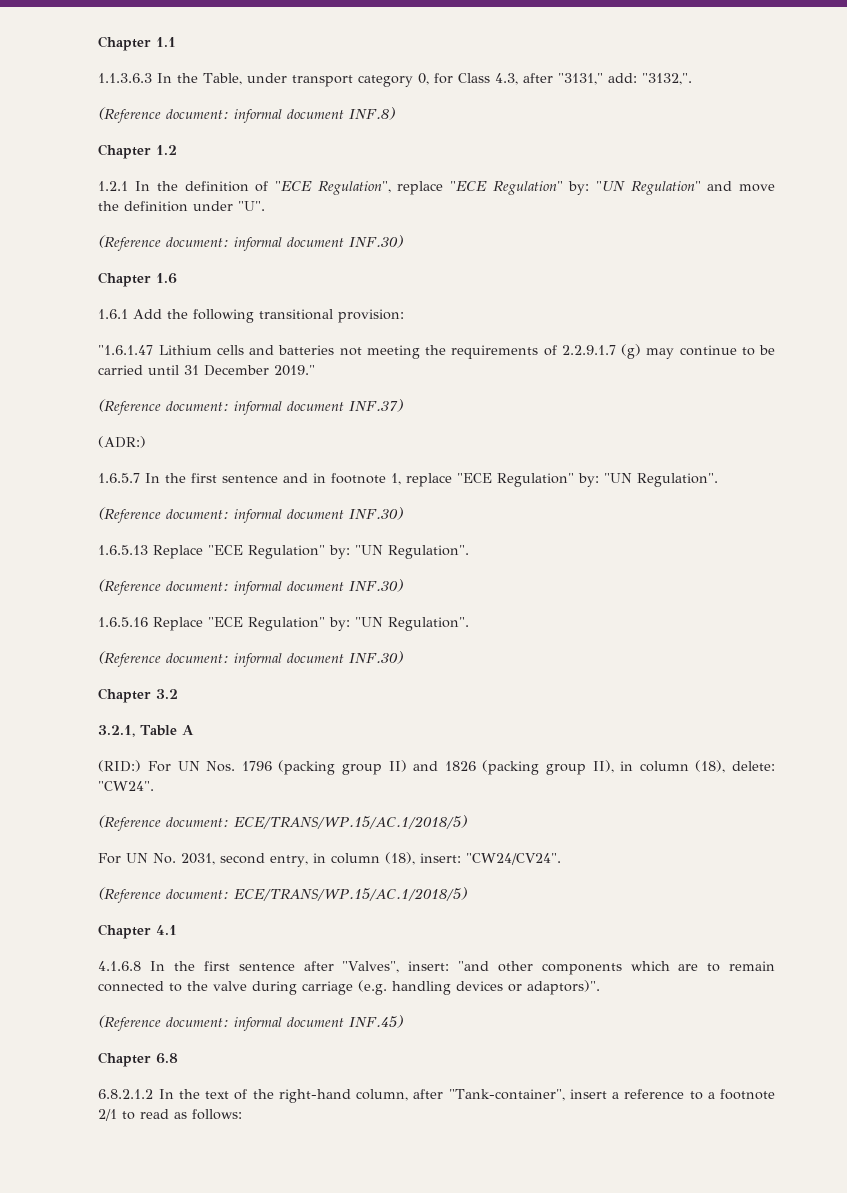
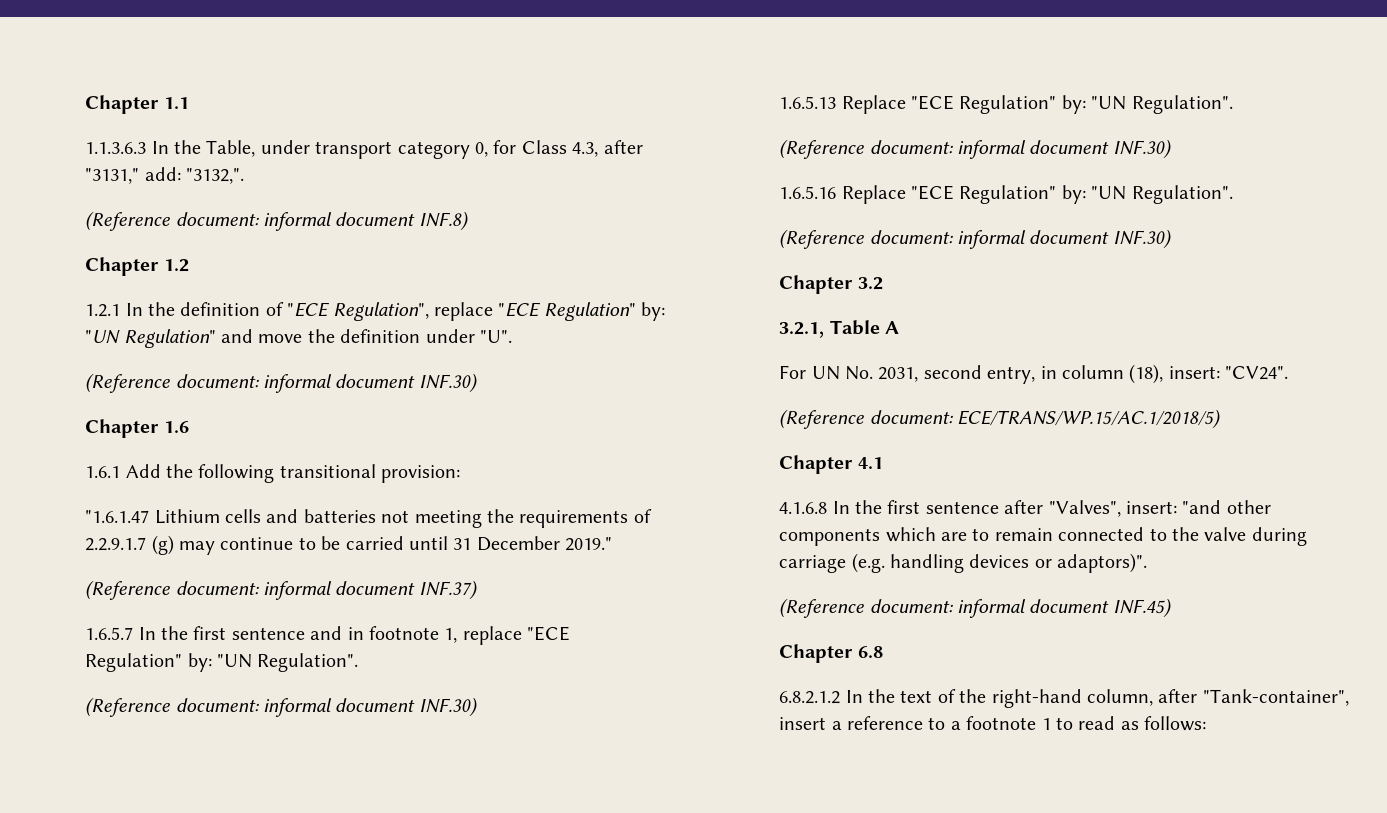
- (ADR:)
- (RID:) For UN Nos. 1796 (packing group II) and 1826 (packing group II), in column (18), delete: "CW24".
- (Reference document: ECE/TRANS/WP.15/AC.1/2018/5)
- For UN No. 2031, second entry, in column (18), insert: "CW24/CV24".
+ For UN No. 2031, second entry, in column (18), insert: "CV24".
- 6.8.2.1.2 In the text of the right-hand column, after "Tank-container", insert a reference to a footnote 2/1 to read as follows:
+ 6.8.2.1.2 In the text of the right-hand column, after "Tank-container", insert a reference to a footnote 1 to read as follows:

